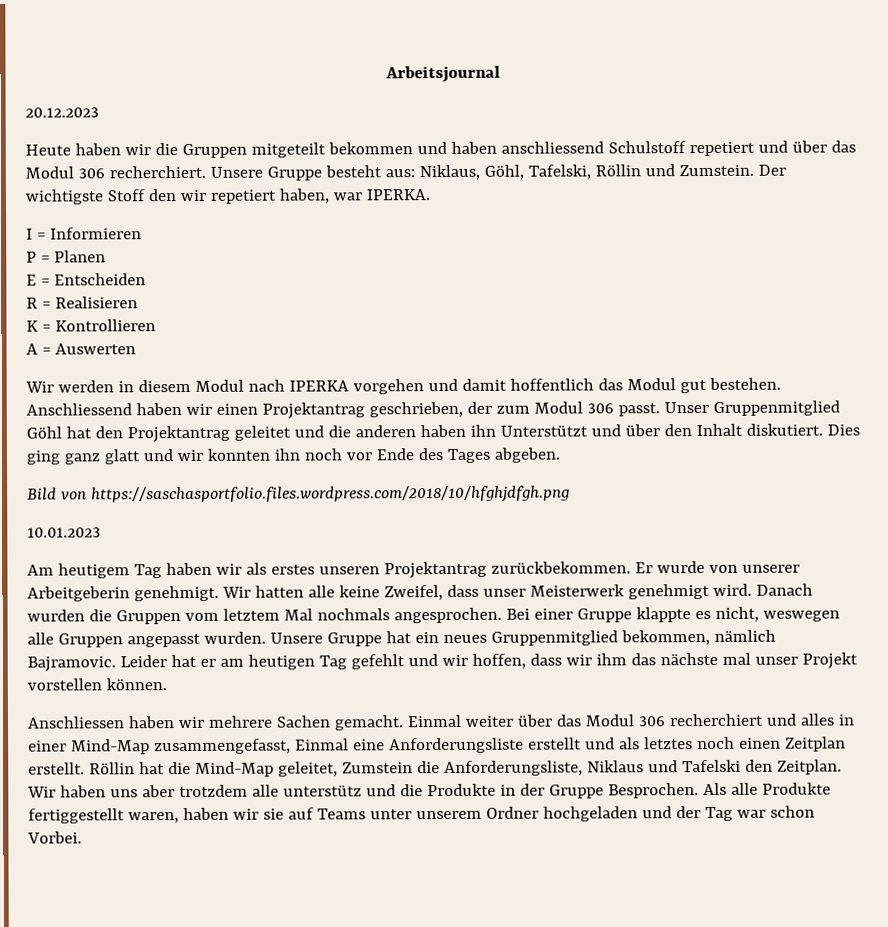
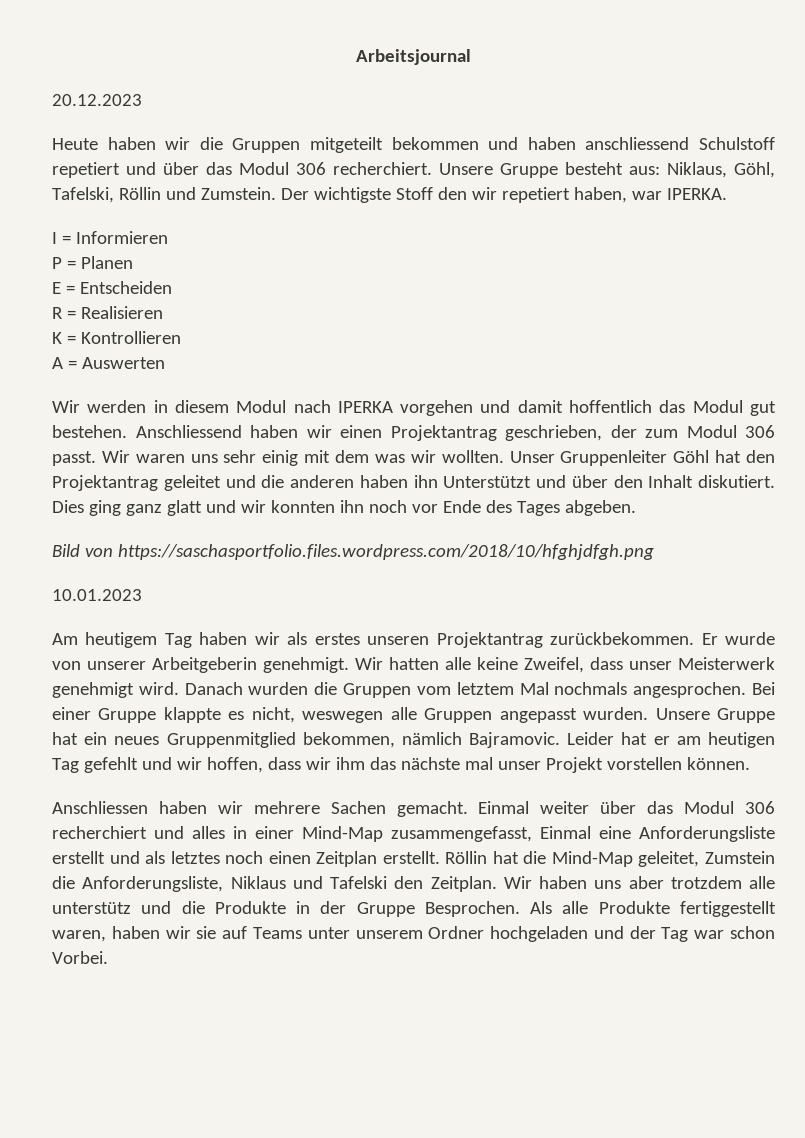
- Unser Gruppenmitglied Göhl hat den Projektantrag geleitet und die anderen haben ihn Unterstützt und über den Inhalt diskutiert.
+ Wir waren uns sehr einig mit dem was wir wollten. Unser Gruppenleiter Göhl hat den Projektantrag geleitet und die anderen haben ihn Unterstützt und über den Inhalt diskutiert.

